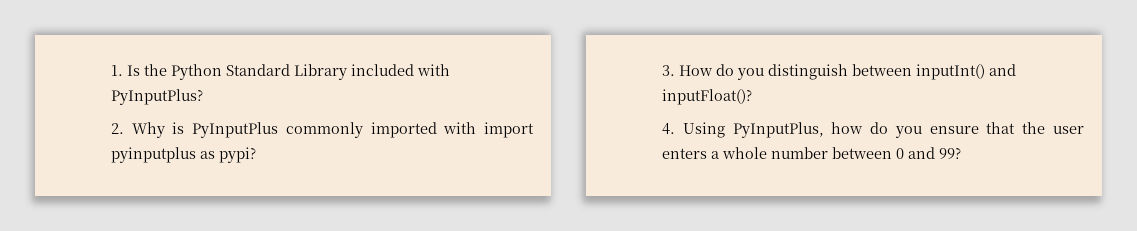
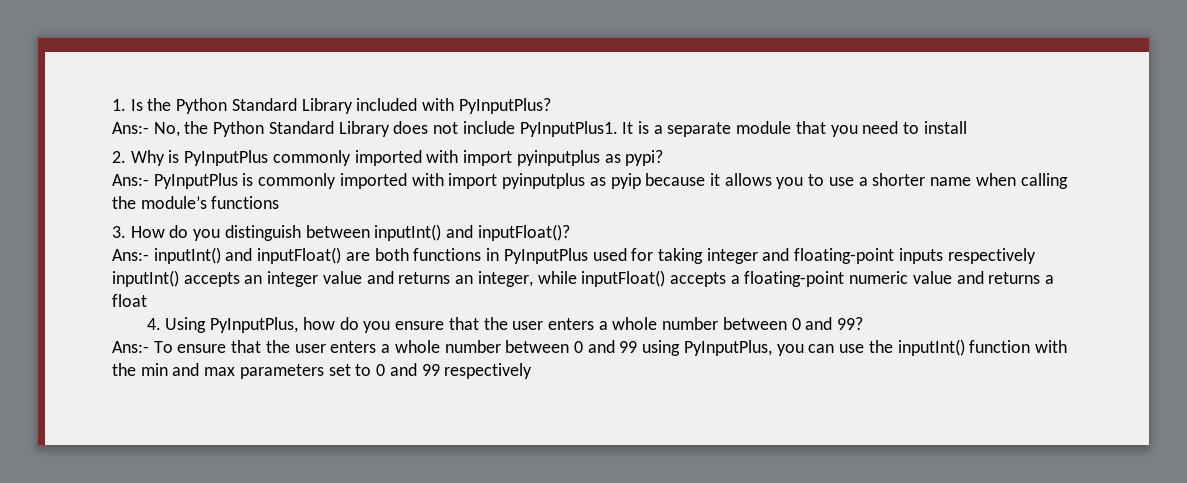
+ Ans:- No, the Python Standard Library does not include PyInputPlus1. It is a separate module that you need to install
+ Ans:- PyInputPlus is commonly imported with import pyinputplus as pyip because it allows you to use a shorter name when calling the module’s functions
+ Ans:- inputInt() and inputFloat() are both functions in PyInputPlus used for taking integer and floating-point inputs respectively inputInt() accepts an integer value and returns an integer, while inputFloat() accepts a floating-point numeric value and returns a float
+ Ans:- To ensure that the user enters a whole number between 0 and 99 using PyInputPlus, you can use the inputInt() function with the min and max parameters set to 0 and 99 respectively

